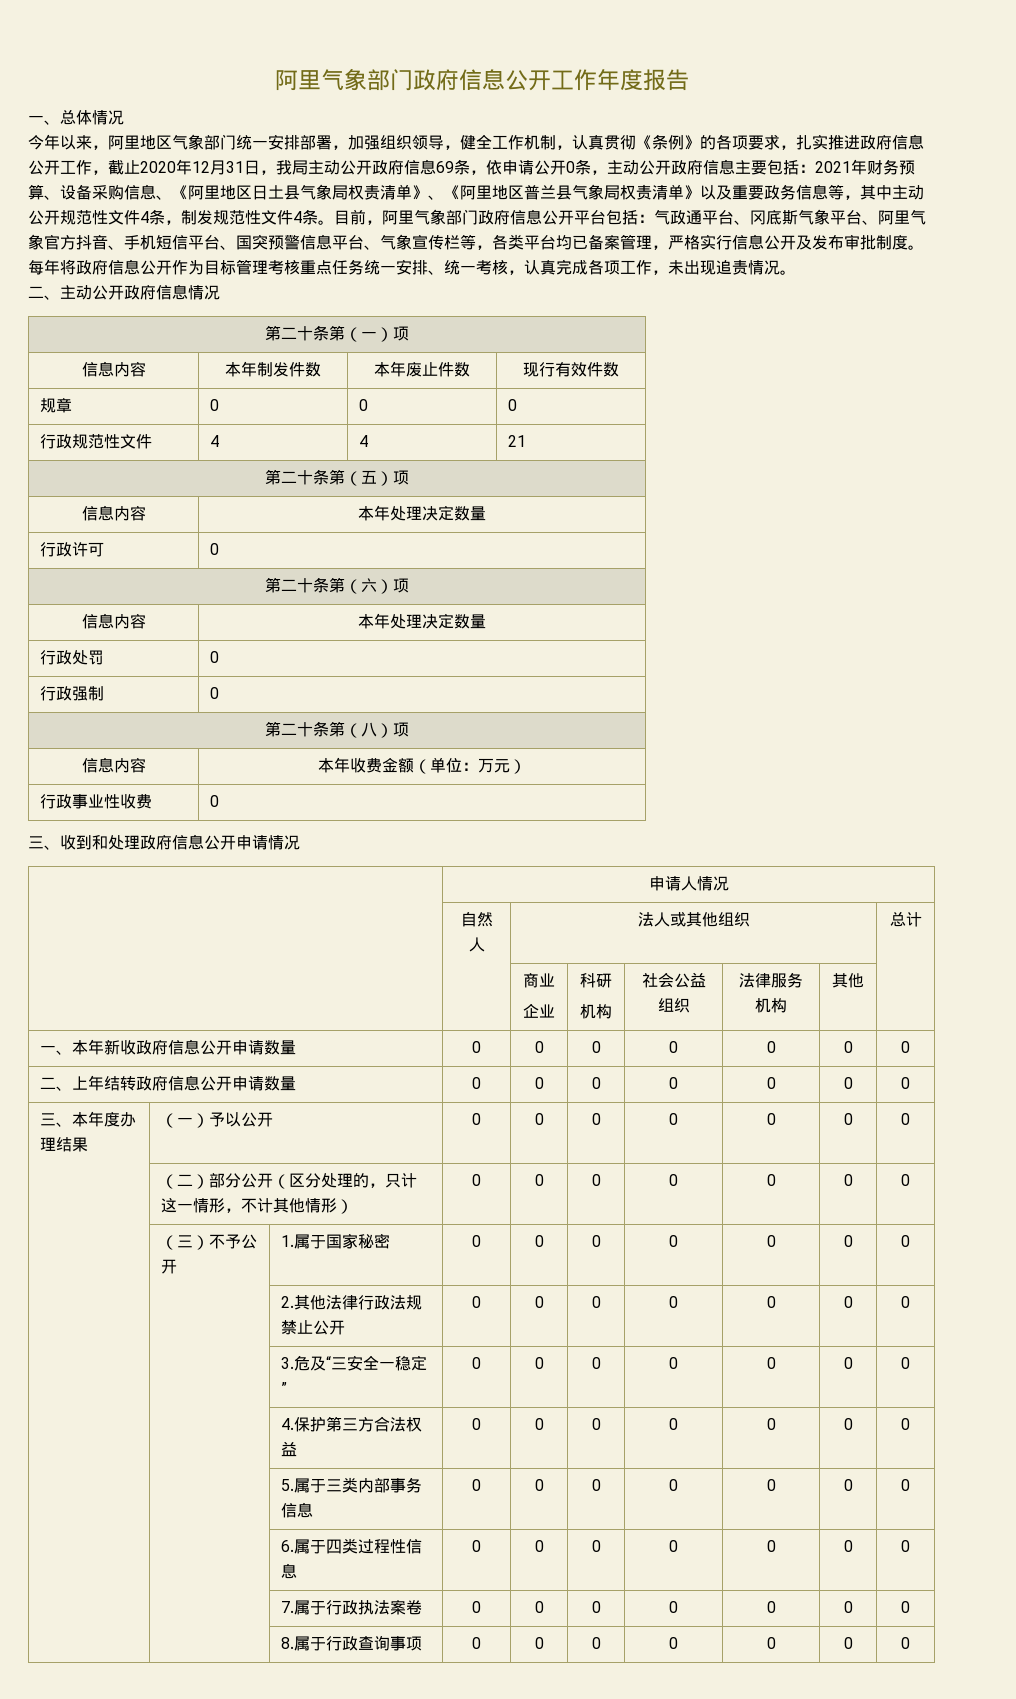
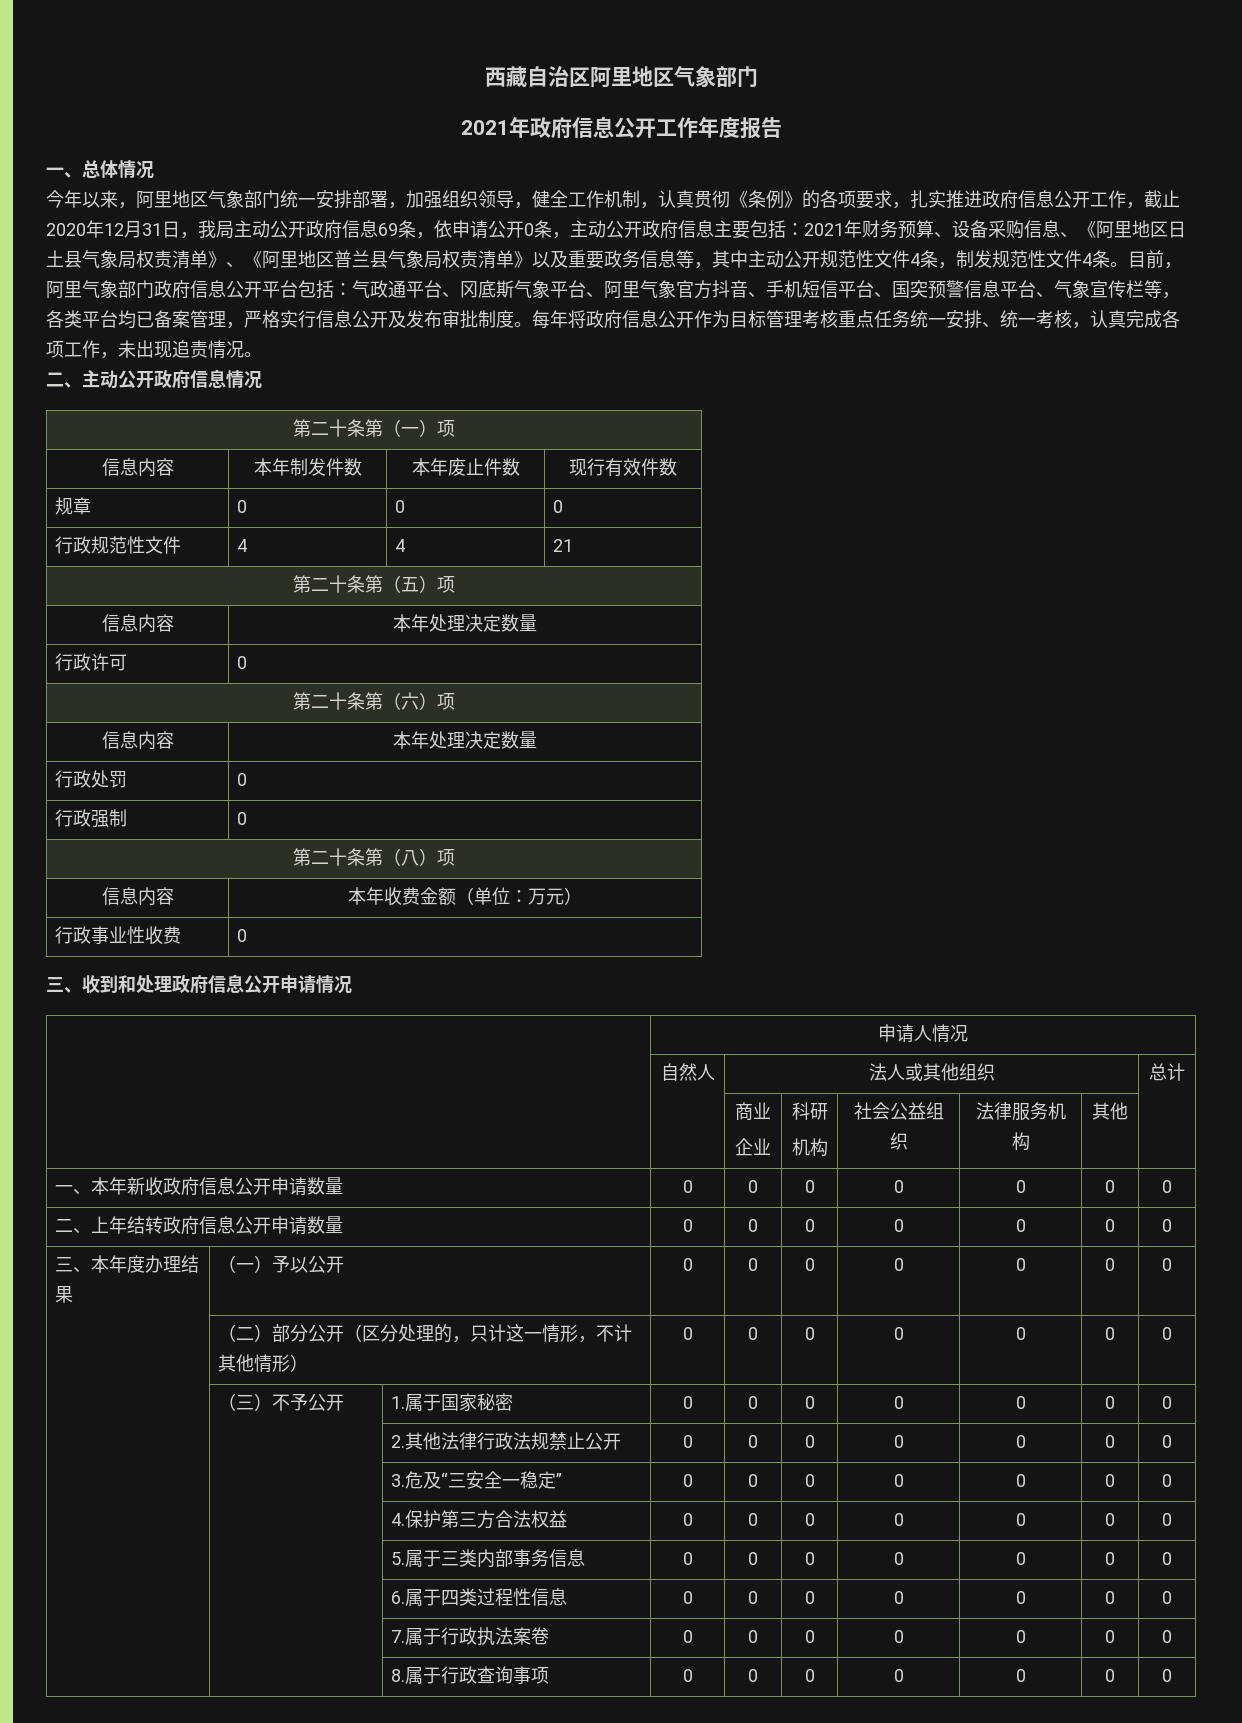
- 阿里气象部门政府信息公开工作年度报告
+ 西藏自治区阿里地区气象部门
+ 2021年政府信息公开工作年度报告

